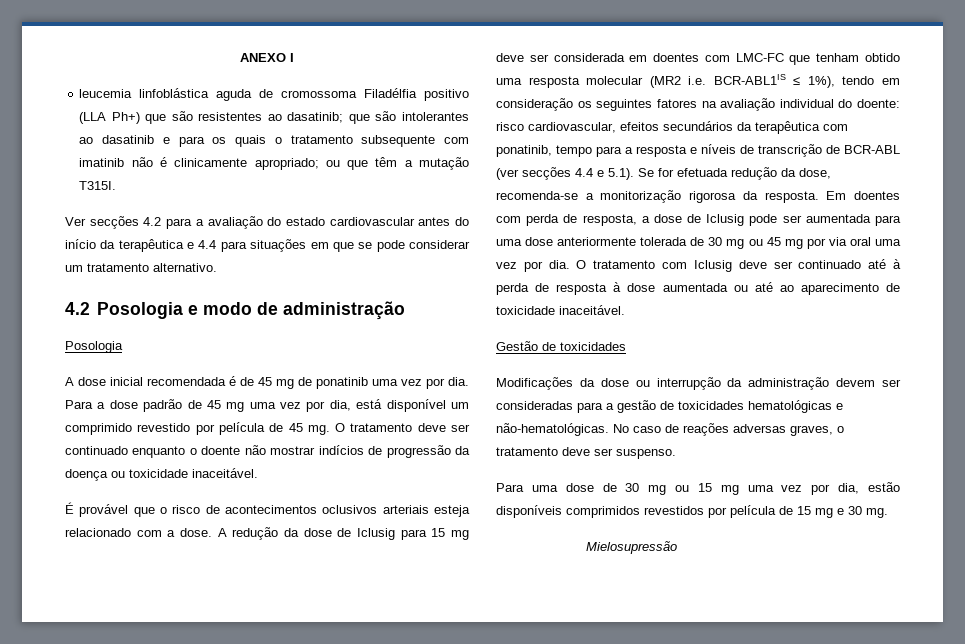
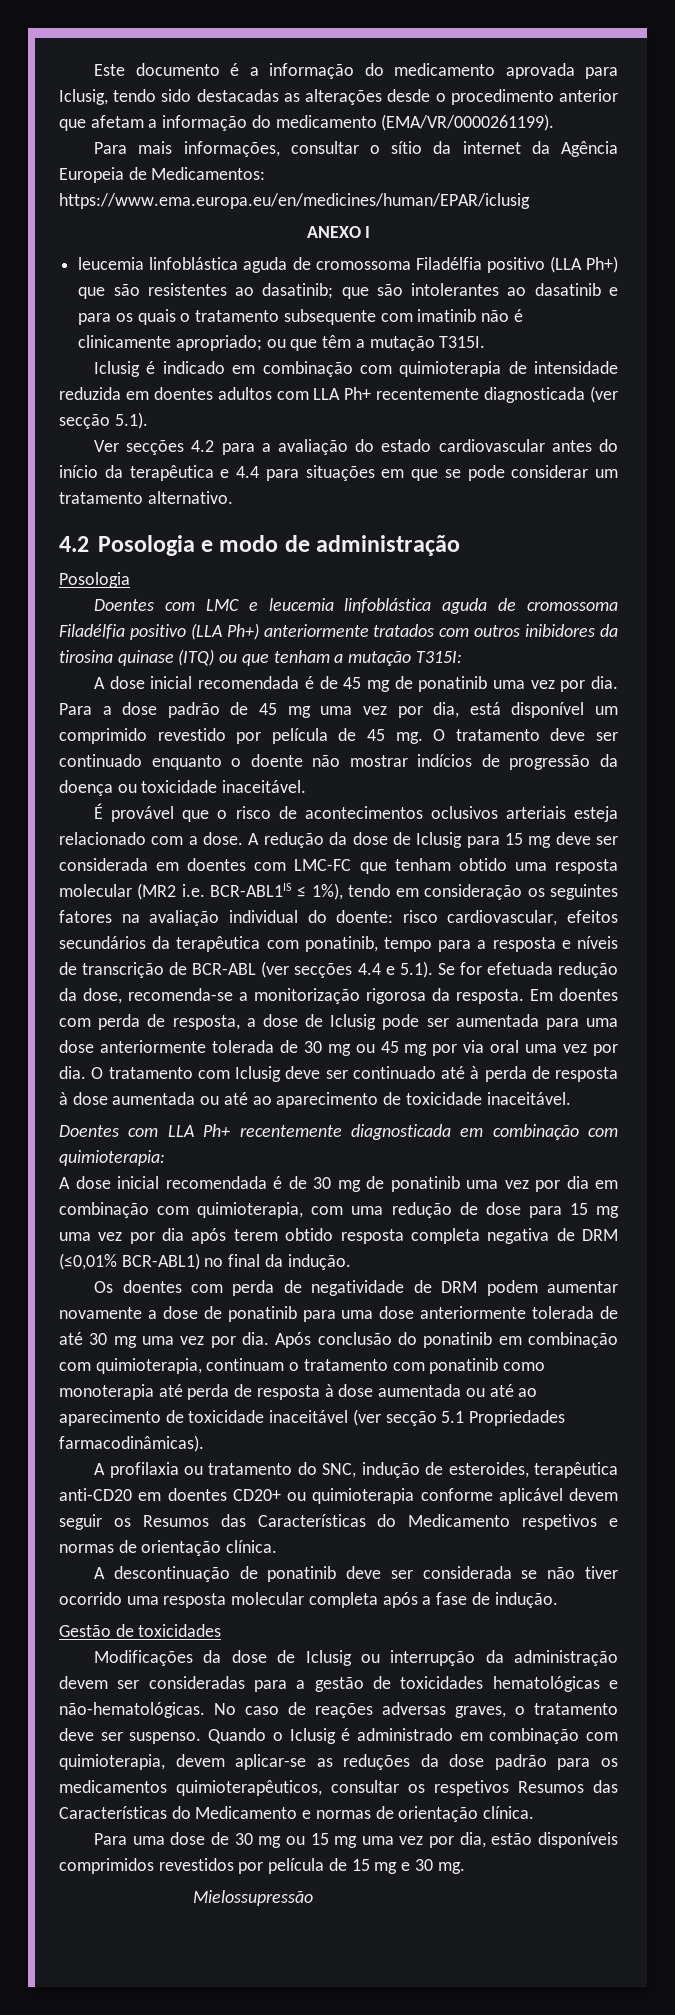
+ Este documento é a informação do medicamento aprovada para Iclusig, tendo sido destacadas as alterações desde o procedimento anterior que afetam a informação do medicamento (EMA/VR/0000261199).
+ Para mais informações, consultar o sítio da internet da Agência Europeia de Medicamentos: https://www.ema.europa.eu/en/medicines/human/EPAR/iclusig
+ Iclusig é indicado em combinação com quimioterapia de intensidade reduzida em doentes adultos com LLA Ph+ recentemente diagnosticada (ver secção 5.1).
+ Doentes com LMC e leucemia linfoblástica aguda de cromossoma Filadélfia positivo (LLA Ph+) anteriormente tratados com outros inibidores da tirosina quinase (ITQ) ou que tenham a mutação T315I:
+ Doentes com LLA Ph+ recentemente diagnosticada em combinação com quimioterapia:
+ A dose inicial recomendada é de 30 mg de ponatinib uma vez por dia em combinação com quimioterapia, com uma redução de dose para 15 mg uma vez por dia após terem obtido resposta completa negativa de DRM (≤0,01% BCR-ABL1) no final da indução.
+ Os doentes com perda de negatividade de DRM podem aumentar novamente a dose de ponatinib para uma dose anteriormente tolerada de até 30 mg uma vez por dia. Após conclusão do ponatinib em combinação com quimioterapia, continuam o tratamento com ponatinib como monoterapia até perda de resposta à dose aumentada ou até ao aparecimento de toxicidade inaceitável (ver secção 5.1 Propriedades farmacodinâmicas).
+ A profilaxia ou tratamento do SNC, indução de esteroides, terapêutica anti-CD20 em doentes CD20+ ou quimioterapia conforme aplicável devem seguir os Resumos das Características do Medicamento respetivos e normas de orientação clínica.
+ A descontinuação de ponatinib deve ser considerada se não tiver ocorrido uma resposta molecular completa após a fase de indução.
- Modificações da dose ou interrupção da administração devem ser consideradas para a gestão de toxicidades hematológicas e não-hematológicas.
+ Modificações da dose de Iclusig ou interrupção da administração devem ser consideradas para a gestão de toxicidades hematológicas e não-hematológicas.
+ Quando o Iclusig é administrado em combinação com quimioterapia, devem aplicar-se as reduções da dose padrão para os medicamentos quimioterapêuticos, consultar os respetivos Resumos das Características do Medicamento e normas de orientação clínica.
- Mielosupressão
+ Mielossupressão

